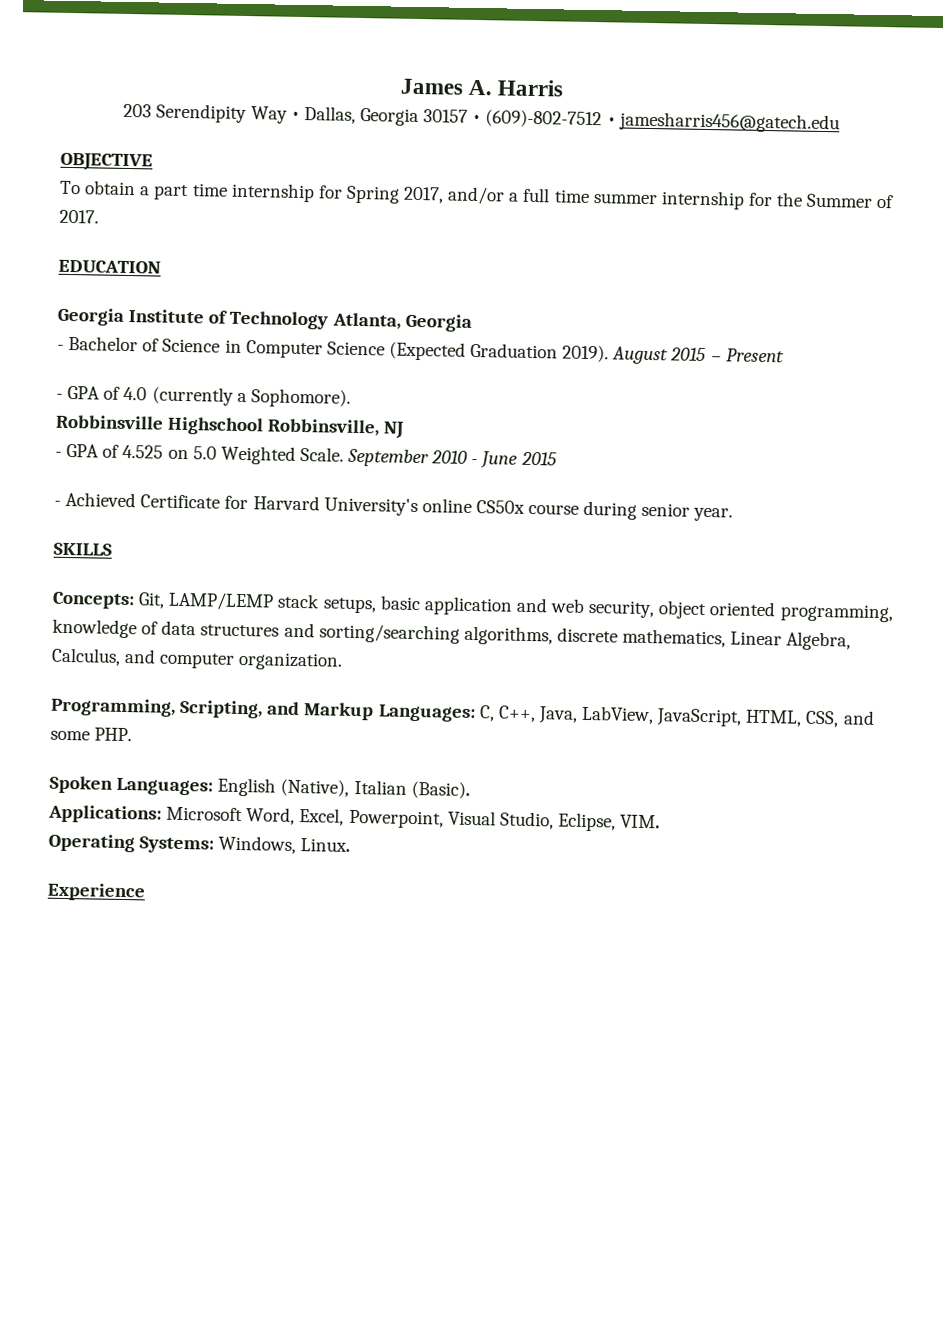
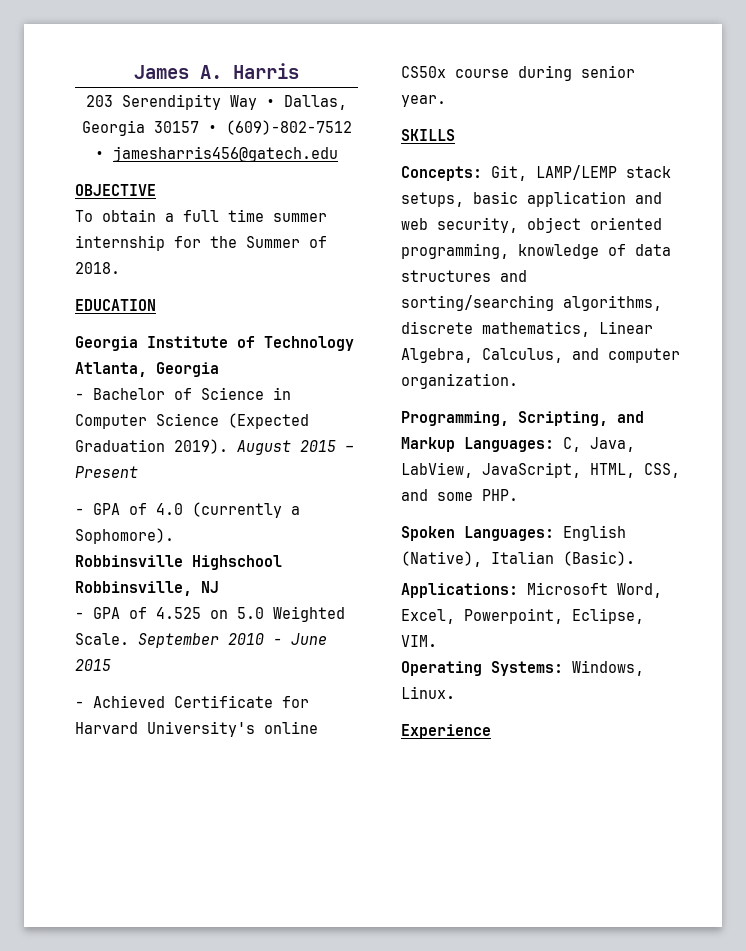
- To obtain a part time internship for Spring 2017, and/or a full time summer internship for the Summer of 2017.
+ To obtain a full time summer internship for the Summer of 2018.
- Programming, Scripting, and Markup Languages: C, C++, Java, LabView, JavaScript, HTML, CSS, and some PHP.
+ Programming, Scripting, and Markup Languages: C, Java, LabView, JavaScript, HTML, CSS, and some PHP.
- Applications: Microsoft Word, Excel, Powerpoint, Visual Studio, Eclipse, VIM.
+ Applications: Microsoft Word, Excel, Powerpoint, Eclipse, VIM.

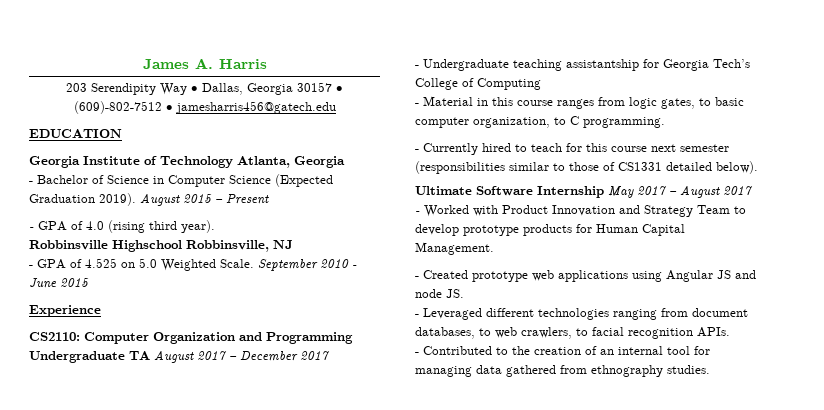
- OBJECTIVE
- To obtain a full time summer internship for the Summer of 2018.
- - GPA of 4.0 (currently a Sophomore).
+ - GPA of 4.0 (rising third year).
- - Achieved Certificate for Harvard University's online CS50x course during senior year.
- SKILLS
- Concepts: Git, LAMP/LEMP stack setups, basic application and web security, object oriented programming, knowledge of data structures and sorting/searching algorithms, discrete mathematics, Linear Algebra, Calculus, and computer organization.
- Programming, Scripting, and Markup Languages: C, Java, LabView, JavaScript, HTML, CSS, and some PHP.
- Spoken Languages: English (Native), Italian (Basic).
- Applications: Microsoft Word, Excel, Powerpoint, Eclipse, VIM.
- Operating Systems: Windows, Linux.
  Experience
+ CS2110: Computer Organization and Programming Undergraduate TA August 2017 – December 2017
+ - Undergraduate teaching assistantship for Georgia Tech’s College of Computing
+ - Material in this course ranges from logic gates, to basic computer organization, to C programming.
+ - Currently hired to teach for this course next semester (responsibilities similar to those of CS1331 detailed below).
+ Ultimate Software Internship May 2017 – August 2017
+ - Worked with Product Innovation and Strategy Team to develop prototype products for Human Capital Management.
+ - Created prototype web applications using Angular JS and node JS.
+ - Leveraged different technologies ranging from document databases, to web crawlers, to facial recognition APIs.
+ - Contributed to the creation of an internal tool for managing data gathered from ethnography studies.

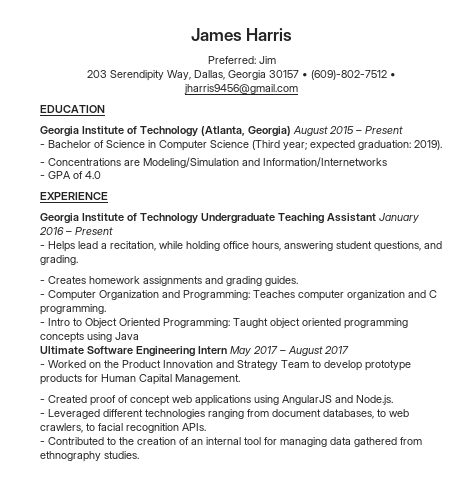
- James A. Harris
+ James Harris
+ Preferred: Jim
- 203 Serendipity Way • Dallas, Georgia 30157 • (609)-802-7512 • jamesharris456@gatech.edu
+ 203 Serendipity Way, Dallas, Georgia 30157 • (609)-802-7512 • jharris9456@gmail.com
- Georgia Institute of Technology Atlanta, Georgia
+ Georgia Institute of Technology (Atlanta, Georgia) August 2015 – Present
- - Bachelor of Science in Computer Science (Expected Graduation 2019). August 2015 – Present
- - GPA of 4.0 (rising third year).
- Robbinsville Highschool Robbinsville, NJ
- - GPA of 4.525 on 5.0 Weighted Scale. September 2010 - June 2015
- Experience
- CS2110: Computer Organization and Programming Undergraduate TA August 2017 – December 2017
- - Undergraduate teaching assistantship for Georgia Tech’s College of Computing
- - Material in this course ranges from logic gates, to basic computer organization, to C programming.
- - Currently hired to teach for this course next semester (responsibilities similar to those of CS1331 detailed below).
+ - Bachelor of Science in Computer Science (Third year; expected graduation: 2019).
+ - Concentrations are Modeling/Simulation and Information/Internetworks
+ - GPA of 4.0
+ EXPERIENCE
+ Georgia Institute of Technology Undergraduate Teaching Assistant January 2016 – Present
+ - Helps lead a recitation, while holding office hours, answering student questions, and grading.
+ - Creates homework assignments and grading guides.
+ - Computer Organization and Programming: Teaches computer organization and C programming.
+ - Intro to Object Oriented Programming: Taught object oriented programming concepts using Java
- Ultimate Software Internship May 2017 – August 2017
+ Ultimate Software Engineering Intern May 2017 – August 2017
- - Worked with Product Innovation and Strategy Team to develop prototype products for Human Capital Management.
+ - Worked on the Product Innovation and Strategy Team to develop prototype products for Human Capital Management.
- - Created prototype web applications using Angular JS and node JS.
+ - Created proof of concept web applications using AngularJS and Node.js.

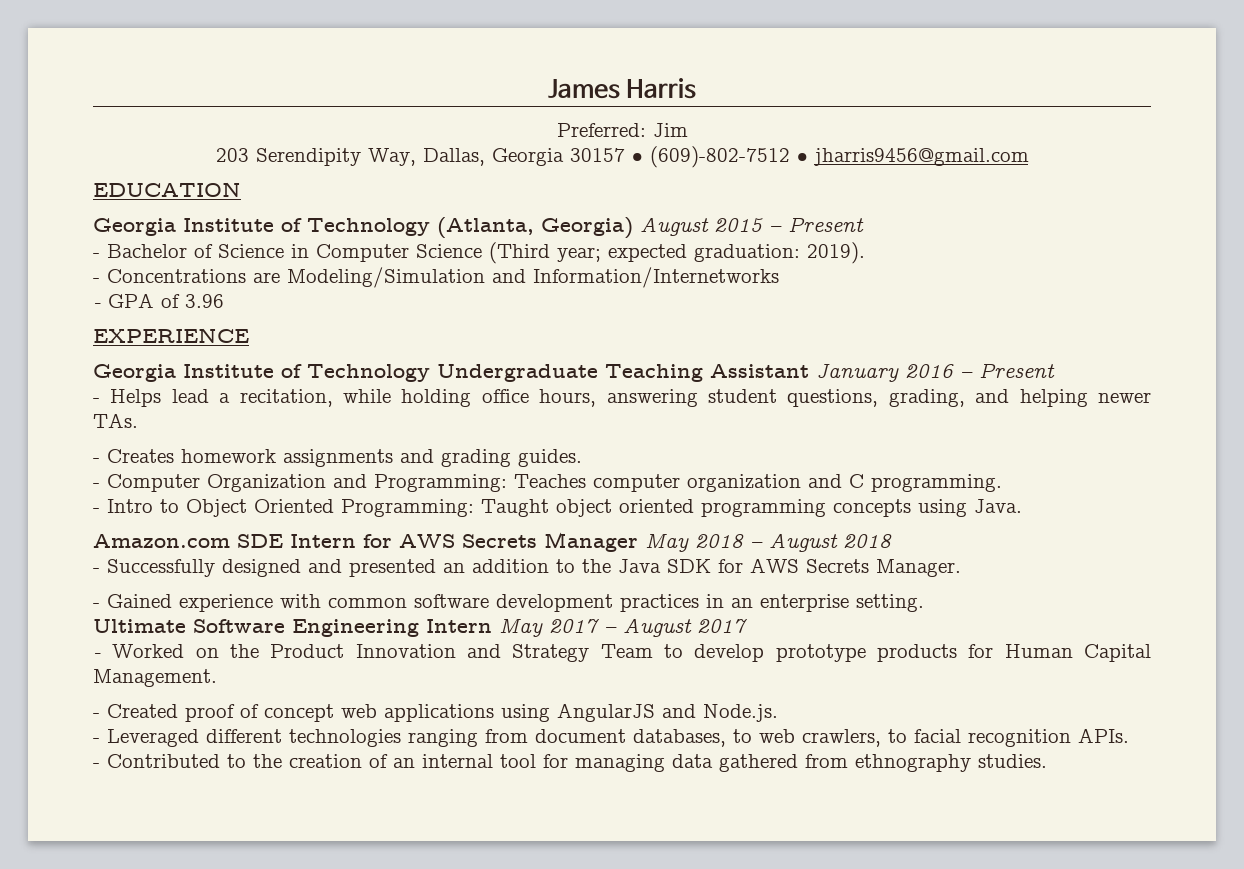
- - GPA of 4.0
+ - GPA of 3.96
- - Helps lead a recitation, while holding office hours, answering student questions, and grading.
+ - Helps lead a recitation, while holding office hours, answering student questions, grading, and helping newer TAs.
- - Intro to Object Oriented Programming: Taught object oriented programming concepts using Java
+ - Intro to Object Oriented Programming: Taught object oriented programming concepts using Java.
+ Amazon.com SDE Intern for AWS Secrets Manager May 2018 – August 2018
+ - Successfully designed and presented an addition to the Java SDK for AWS Secrets Manager.
+ - Gained experience with common software development practices in an enterprise setting.

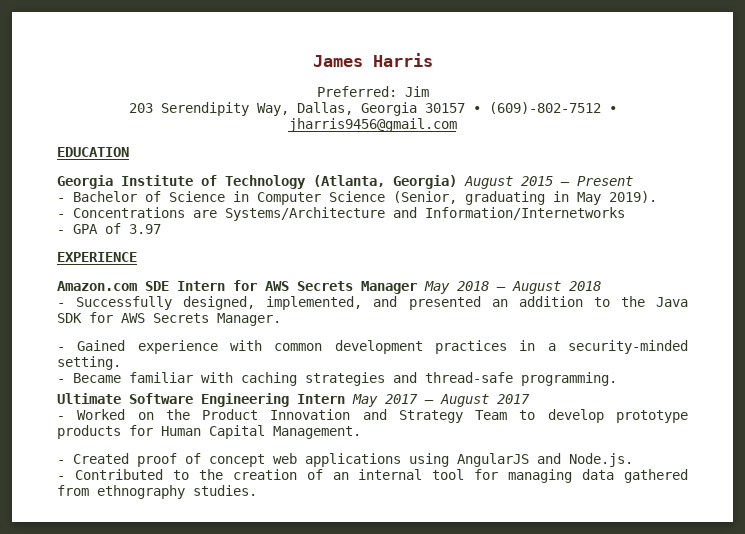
- - Bachelor of Science in Computer Science (Third year; expected graduation: 2019).
+ - Bachelor of Science in Computer Science (Senior, graduating in May 2019).
- - Concentrations are Modeling/Simulation and Information/Internetworks
+ - Concentrations are Systems/Architecture and Information/Internetworks
- - GPA of 3.96
+ - GPA of 3.97
- Georgia Institute of Technology Undergraduate Teaching Assistant January 2016 – Present
- - Helps lead a recitation, while holding office hours, answering student questions, grading, and helping newer TAs.
- - Creates homework assignments and grading guides.
- - Computer Organization and Programming: Teaches computer organization and C programming.
- - Intro to Object Oriented Programming: Taught object oriented programming concepts using Java.
- - Successfully designed and presented an addition to the Java SDK for AWS Secrets Manager.
+ - Successfully designed, implemented, and presented an addition to the Java SDK for AWS Secrets Manager.
- - Gained experience with common software development practices in an enterprise setting.
+ - Gained experience with common development practices in a security-minded setting.
+ - Became familiar with caching strategies and thread-safe programming.
- - Leveraged different technologies ranging from document databases, to web crawlers, to facial recognition APIs.

